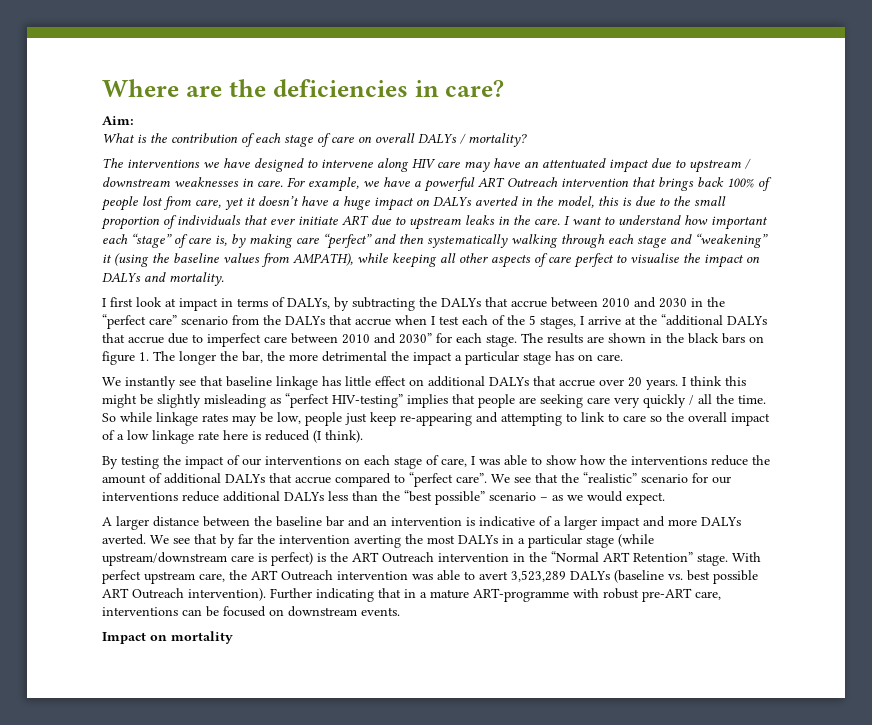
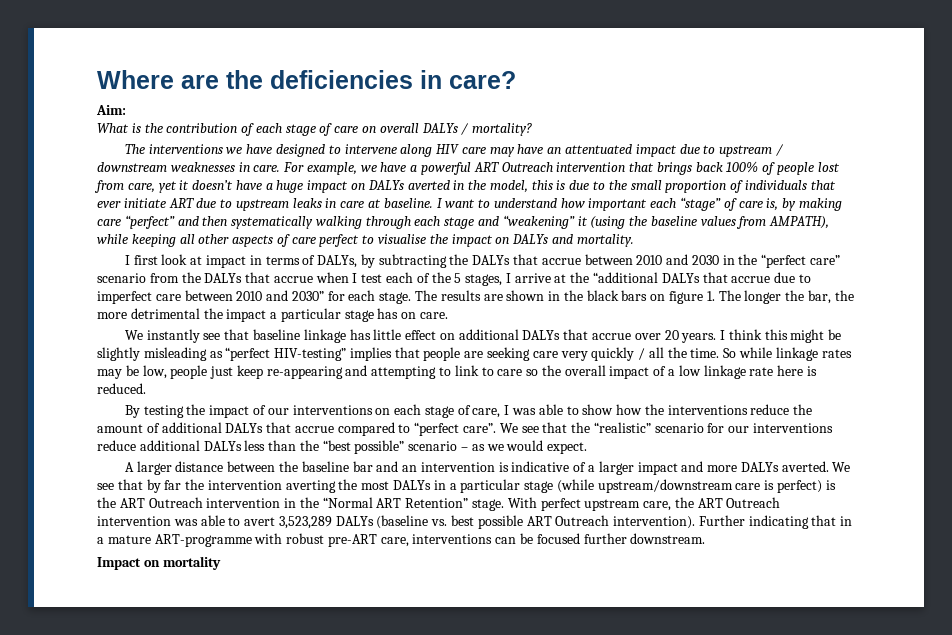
- For example, we have a powerful ART Outreach intervention that brings back 100% of people lost from care, yet it doesn’t have a huge impact on DALYs averted in the model, this is due to the small proportion of individuals that ever initiate ART due to upstream leaks in the care.
+ For example, we have a powerful ART Outreach intervention that brings back 100% of people lost from care, yet it doesn’t have a huge impact on DALYs averted in the model, this is due to the small proportion of individuals that ever initiate ART due to upstream leaks in care at baseline.
- So while linkage rates may be low, people just keep re-appearing and attempting to link to care so the overall impact of a low linkage rate here is reduced (I think).
+ So while linkage rates may be low, people just keep re-appearing and attempting to link to care so the overall impact of a low linkage rate here is reduced.
- Further indicating that in a mature ART-programme with robust pre-ART care, interventions can be focused on downstream events.
+ Further indicating that in a mature ART-programme with robust pre-ART care, interventions can be focused further downstream.

